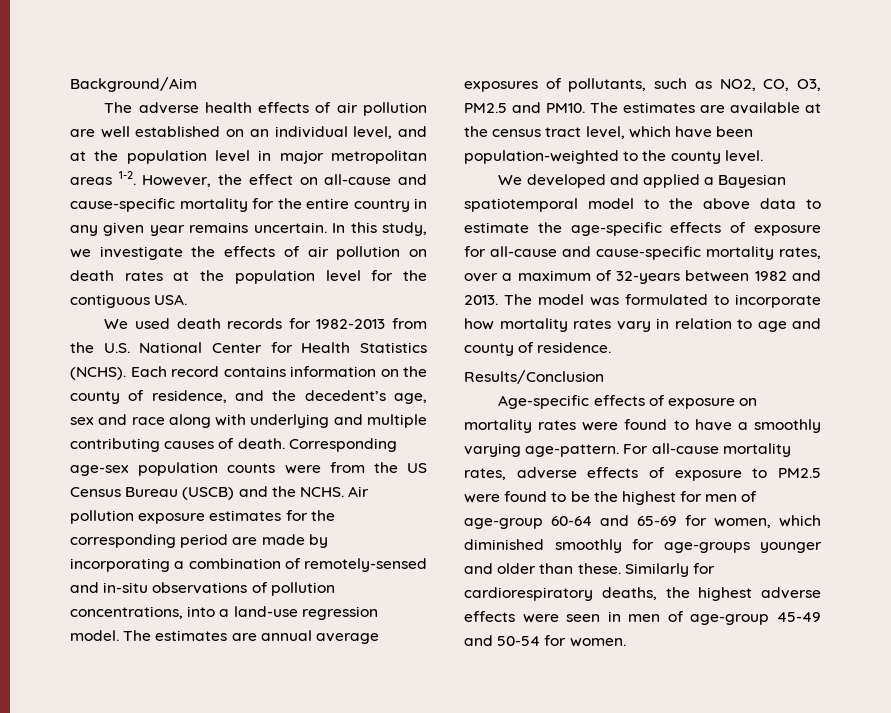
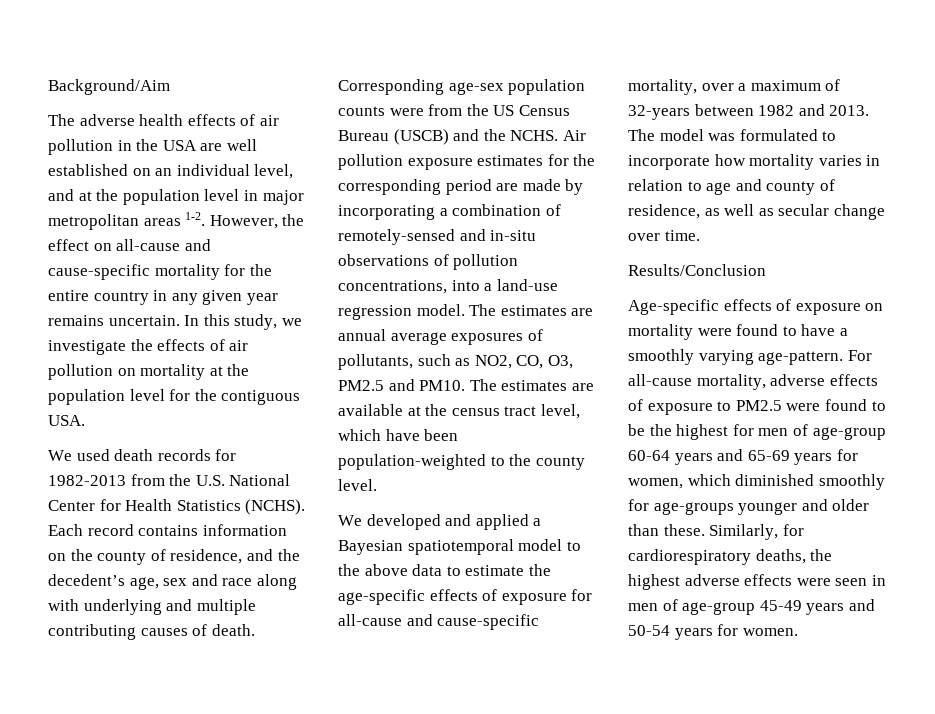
- The adverse health effects of air pollution are well established on an individual level, and at the population level in major metropolitan areas 1-2.
+ The adverse health effects of air pollution in the USA are well established on an individual level, and at the population level in major metropolitan areas 1-2.
- In this study, we investigate the effects of air pollution on death rates at the population level for the contiguous USA.
+ In this study, we investigate the effects of air pollution on mortality at the population level for the contiguous USA.
- We developed and applied a Bayesian spatiotemporal model to the above data to estimate the age-specific effects of exposure for all-cause and cause-specific mortality rates, over a maximum of 32-years between 1982 and 2013.
+ We developed and applied a Bayesian spatiotemporal model to the above data to estimate the age-specific effects of exposure for all-cause and cause-specific mortality, over a maximum of 32-years between 1982 and 2013.
- The model was formulated to incorporate how mortality rates vary in relation to age and county of residence.
+ The model was formulated to incorporate how mortality varies in relation to age and county of residence, as well as secular change over time.
- Age-specific effects of exposure on mortality rates were found to have a smoothly varying age-pattern.
+ Age-specific effects of exposure on mortality were found to have a smoothly varying age-pattern.
- For all-cause mortality rates, adverse effects of exposure to PM2.5 were found to be the highest for men of age-group 60-64 and 65-69 for women, which diminished smoothly for age-groups younger and older than these.
+ For all-cause mortality, adverse effects of exposure to PM2.5 were found to be the highest for men of age-group 60-64 years and 65-69 years for women, which diminished smoothly for age-groups younger and older than these.
- Similarly for cardiorespiratory deaths, the highest adverse effects were seen in men of age-group 45-49 and 50-54 for women.
+ Similarly, for cardiorespiratory deaths, the highest adverse effects were seen in men of age-group 45-49 years and 50-54 years for women.

